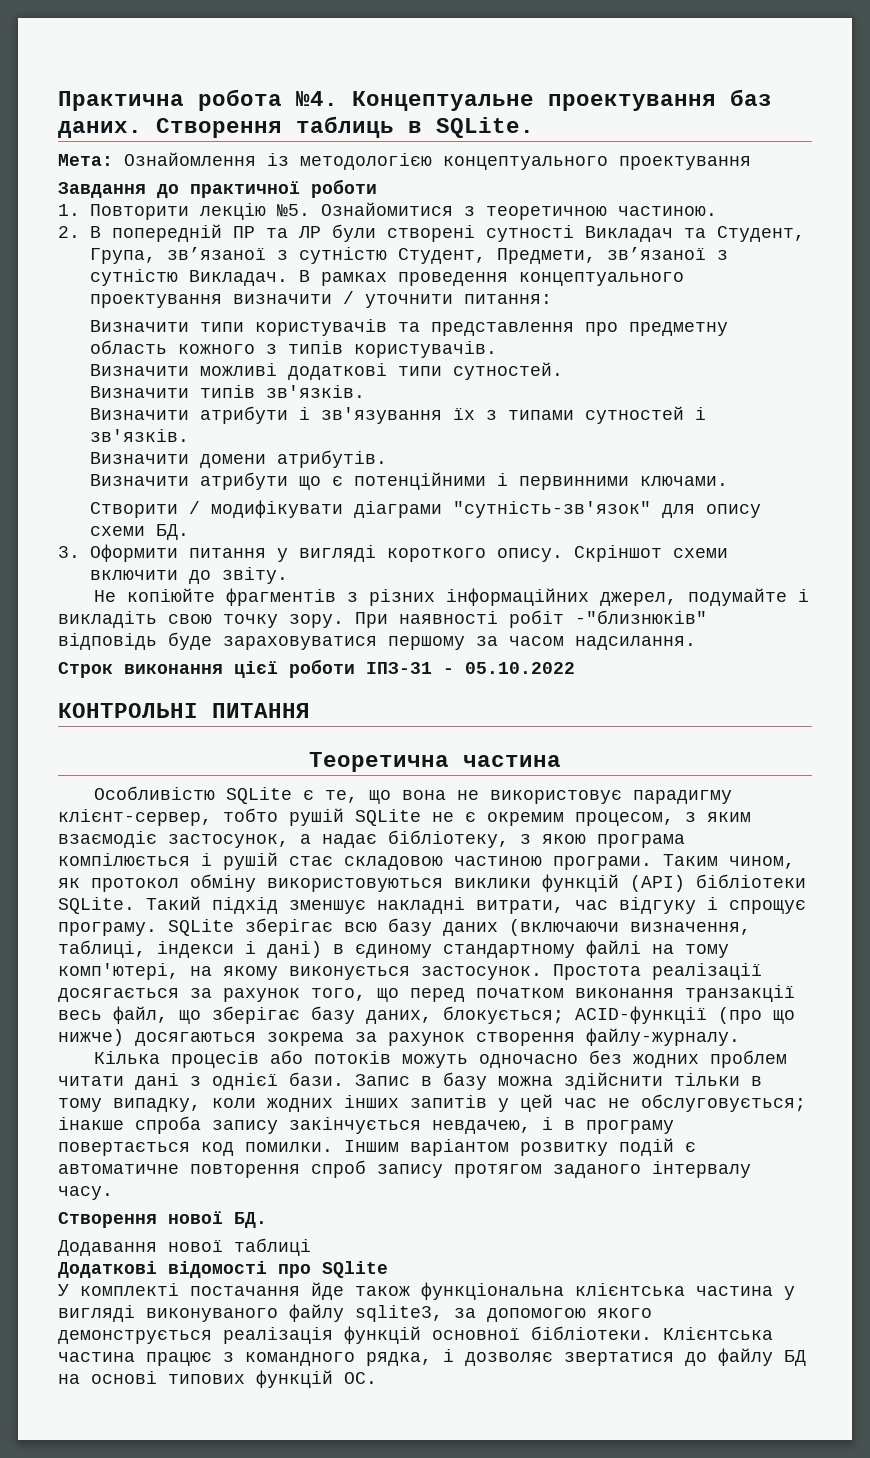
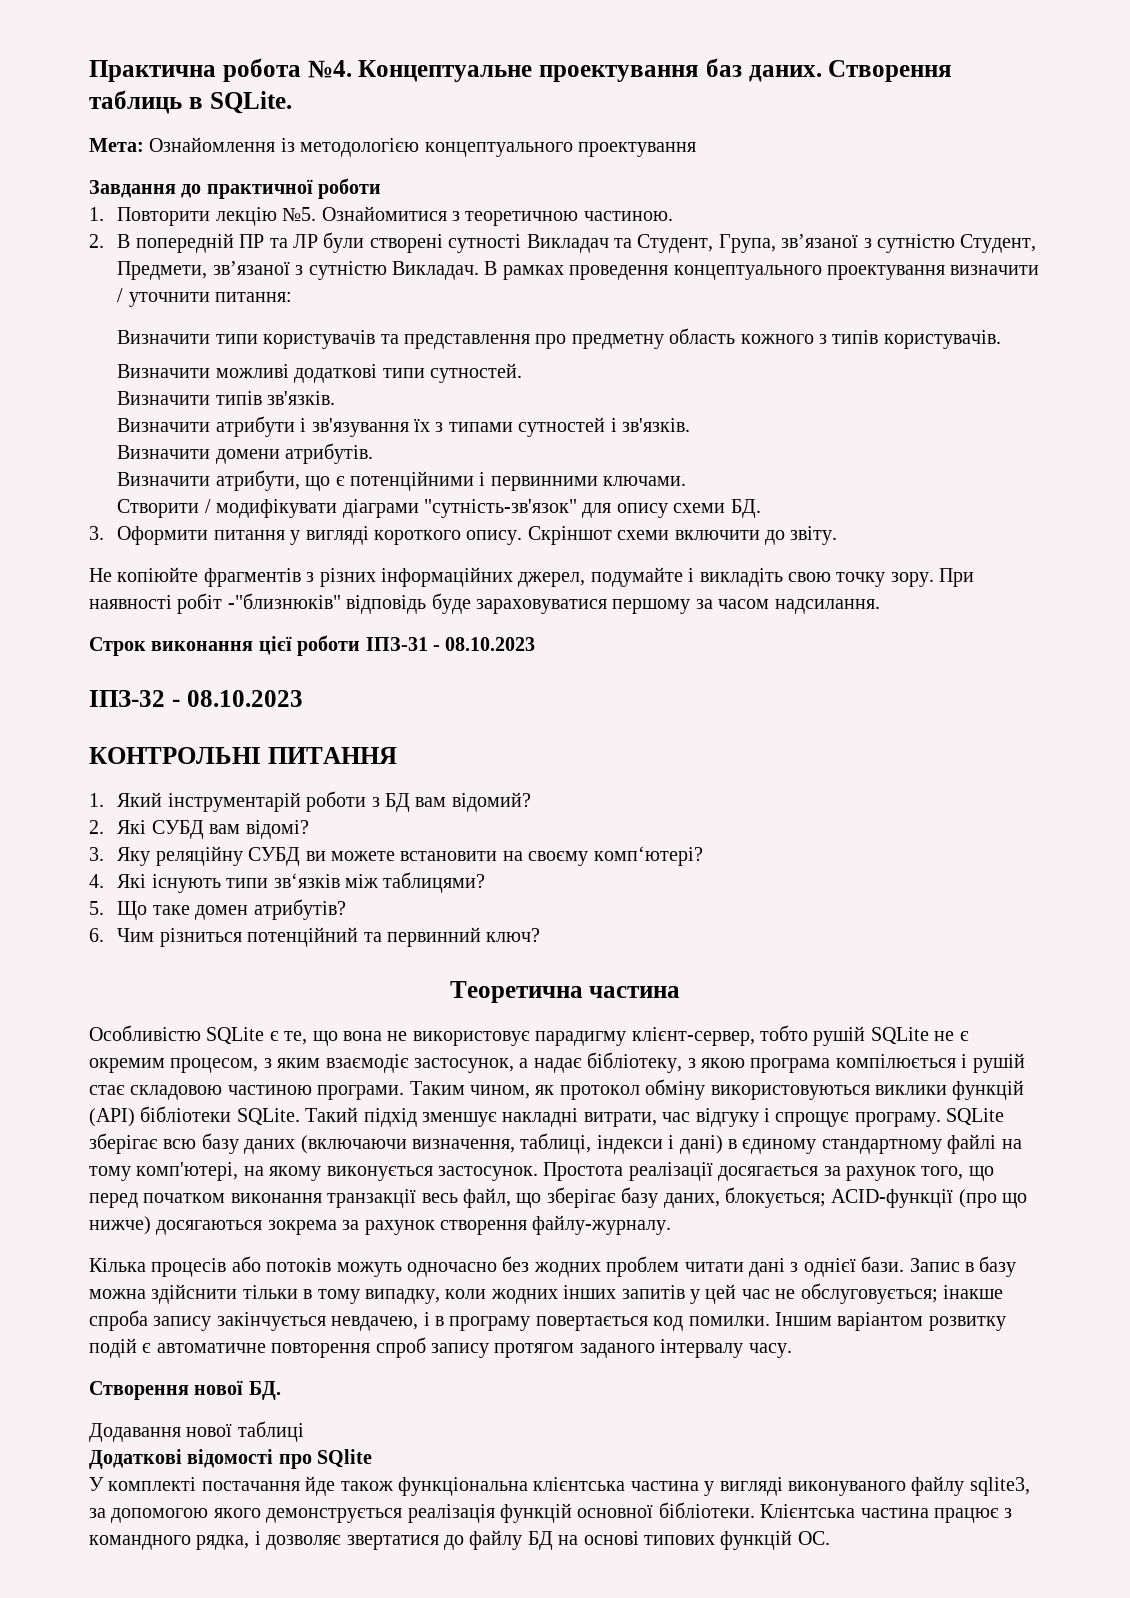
- Визначити атрибути що є потенційними і первинними ключами.
+ Визначити атрибути, що є потенційними і первинними ключами.
- Строк виконання цієї роботи ІПЗ-31 - 05.10.2022
+ Строк виконання цієї роботи ІПЗ-31 - 08.10.2023
+ ІПЗ-32 - 08.10.2023
  КОНТРОЛЬНІ ПИТАННЯ
+ 1. Який інструментарій роботи з БД вам відомий?
+ 2. Які СУБД вам відомі?
+ 3. Яку реляційну СУБД ви можете встановити на своєму комп‘ютері?
+ 4. Які існують типи зв‘язків між таблицями?
+ 5. Що таке домен атрибутів?
+ 6. Чим різниться потенційний та первинний ключ?

